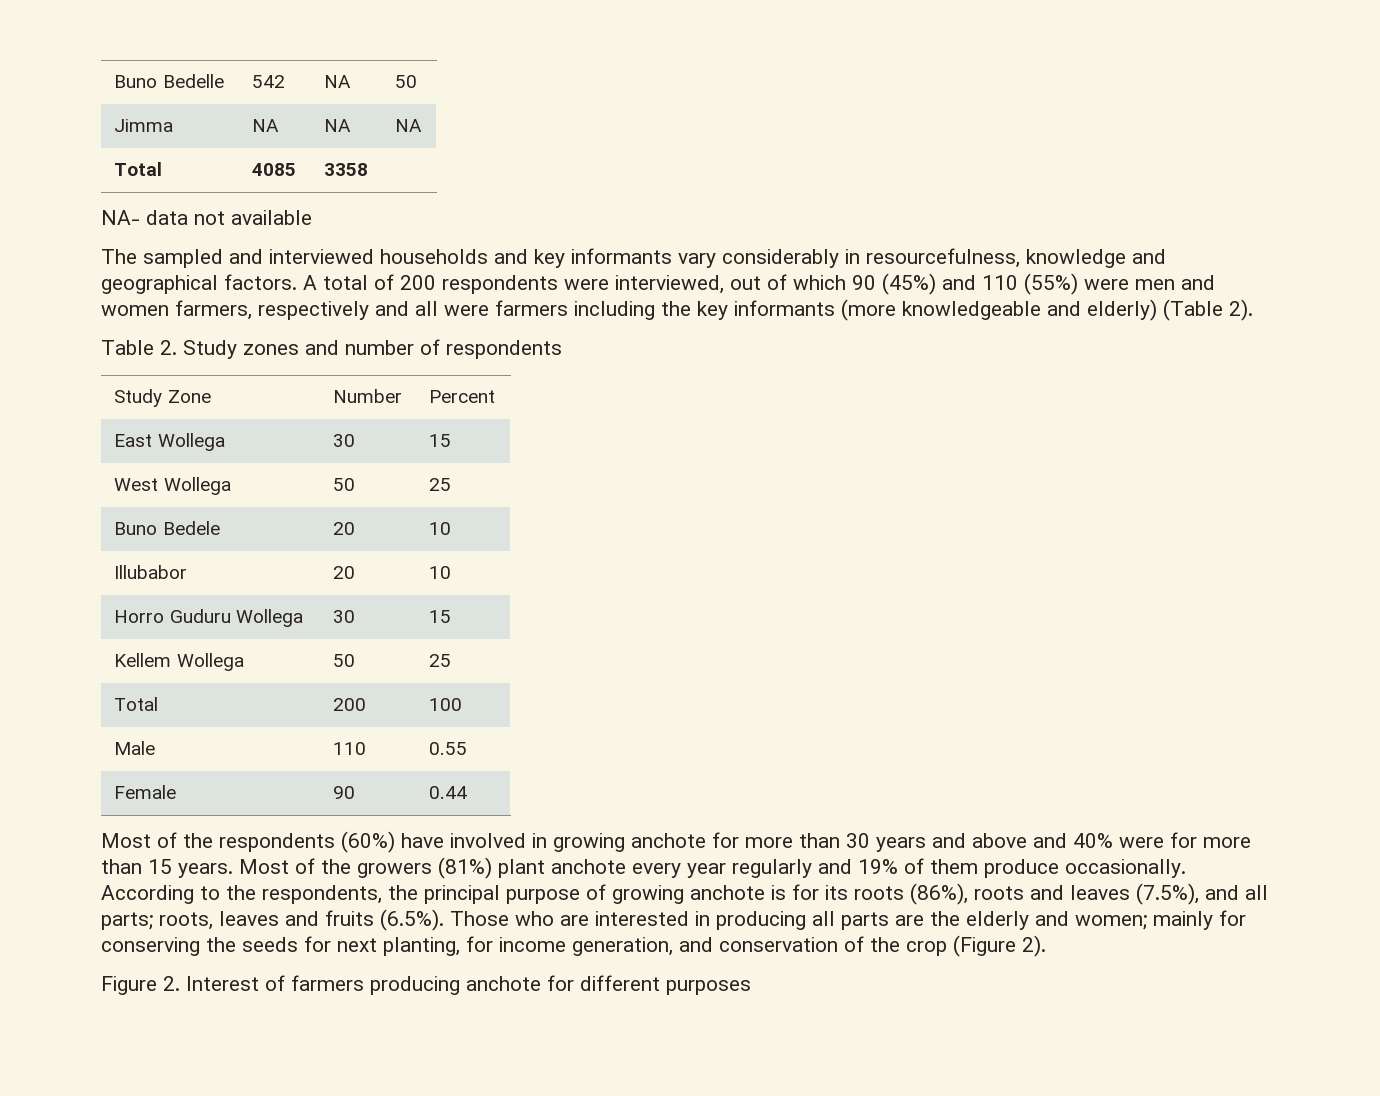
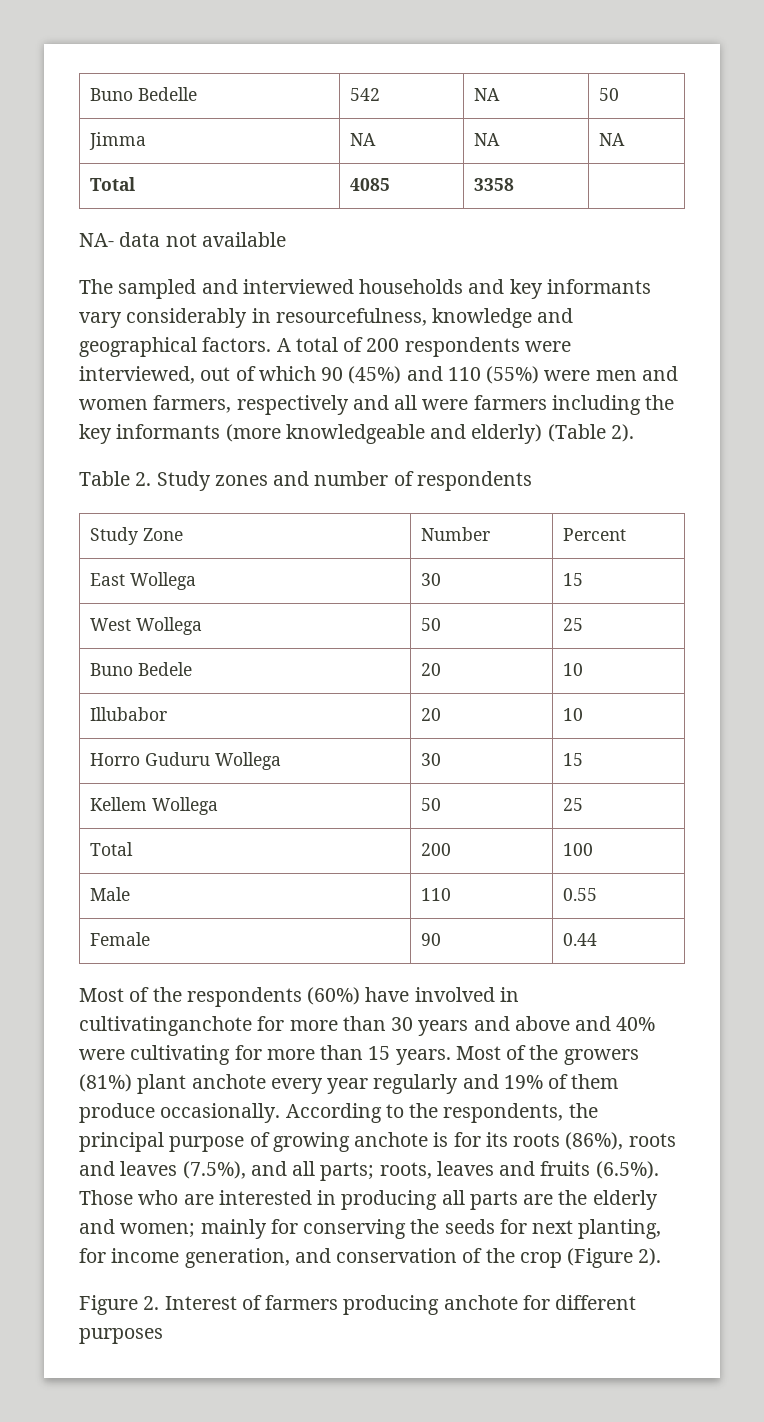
- Most of the respondents (60%) have involved in growing anchote for more than 30 years and above and 40% were for more than 15 years.
+ Most of the respondents (60%) have involved in cultivatinganchote for more than 30 years and above and 40% were cultivating for more than 15 years.

